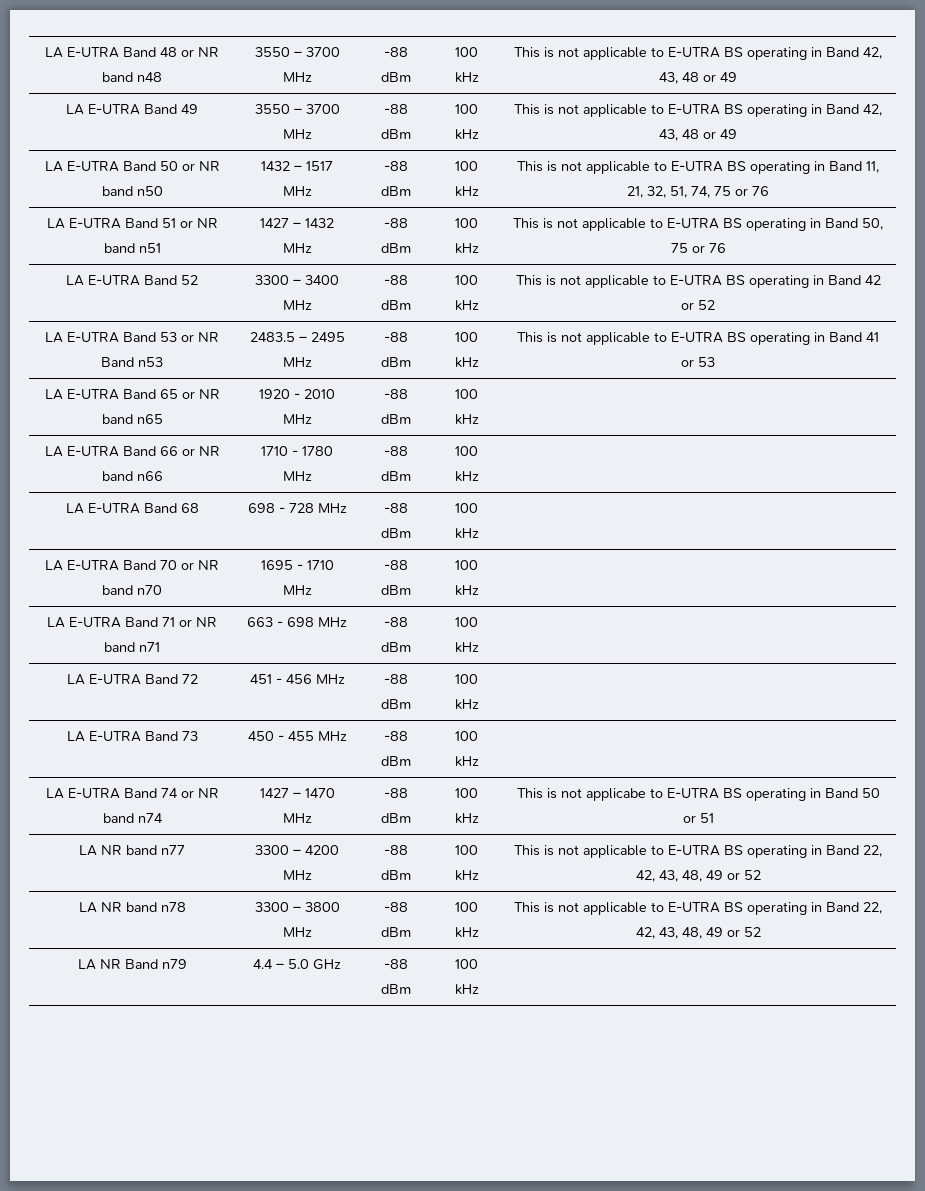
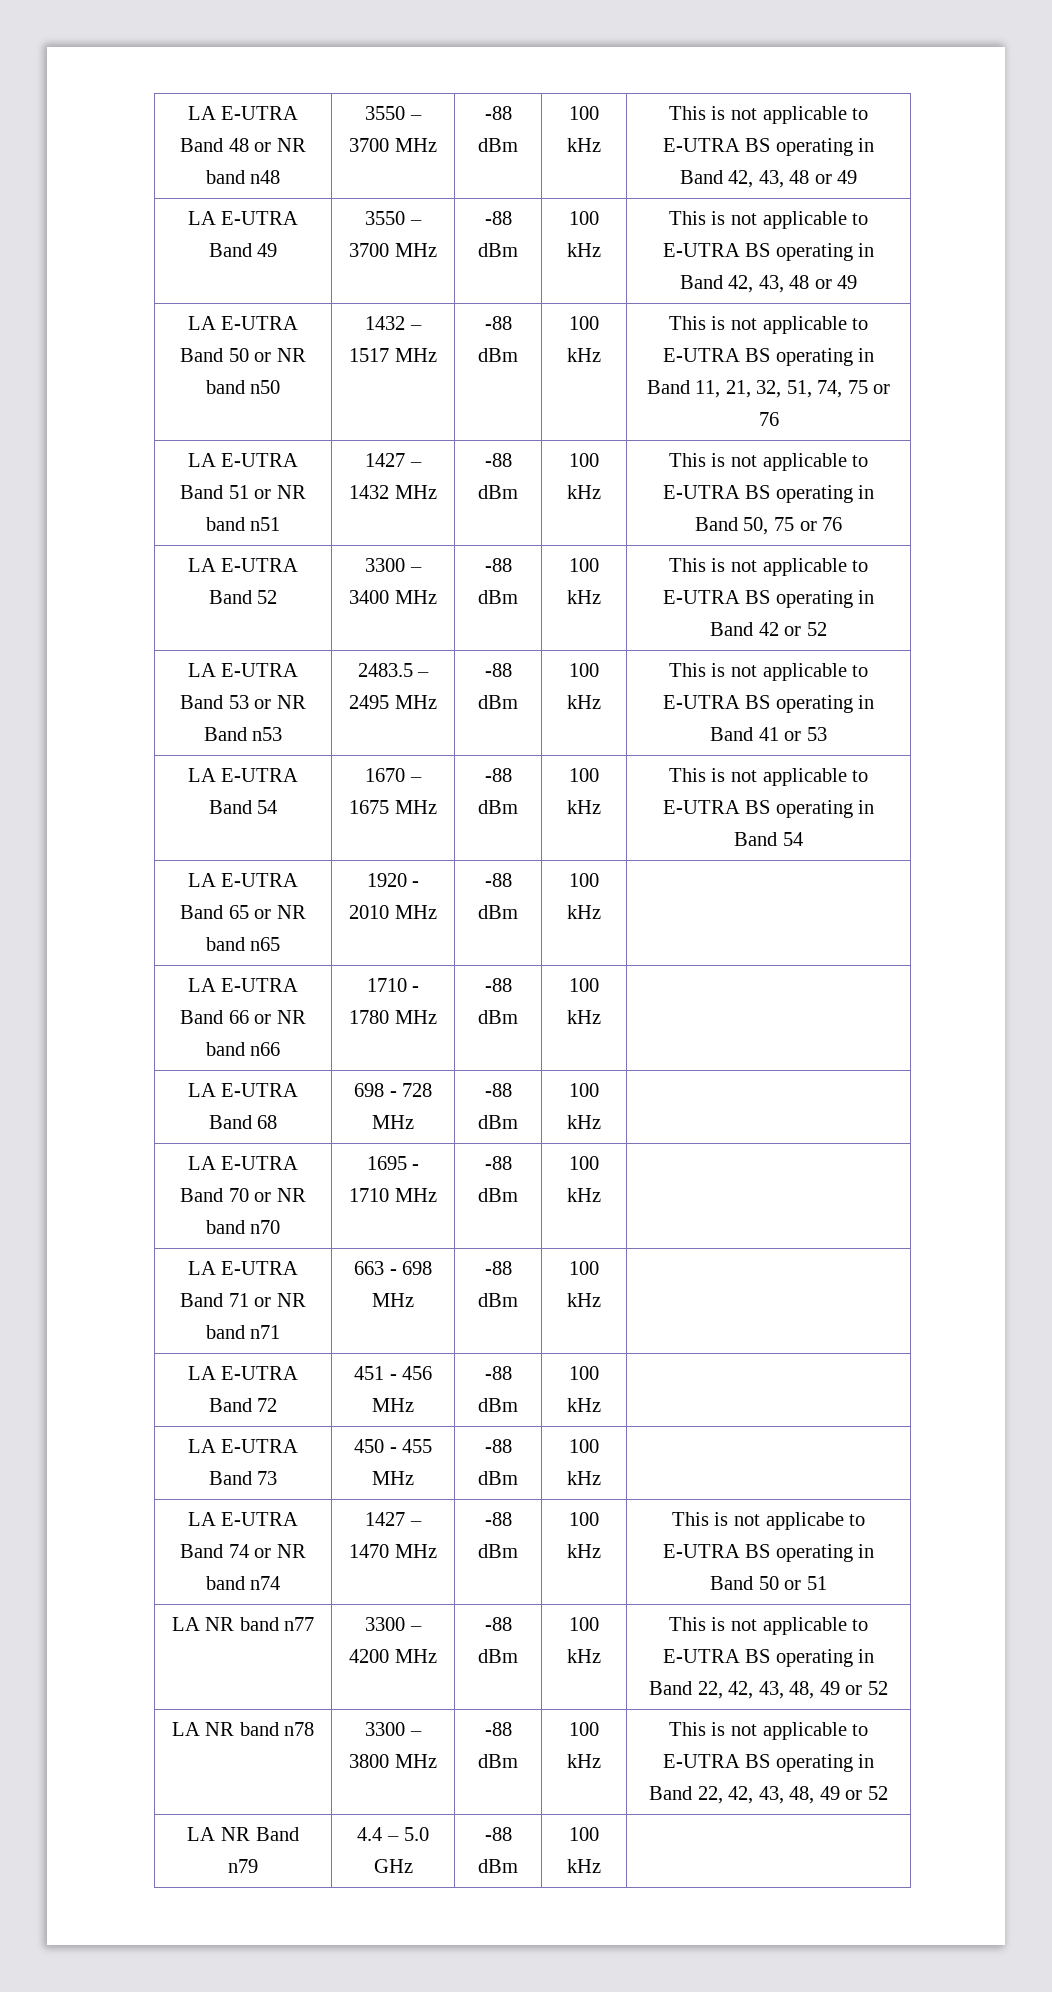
+ LA E-UTRA Band 54 | 1670 – 1675 MHz | -88 dBm | 100 kHz | This is not applicable to E-UTRA BS operating in Band 54

